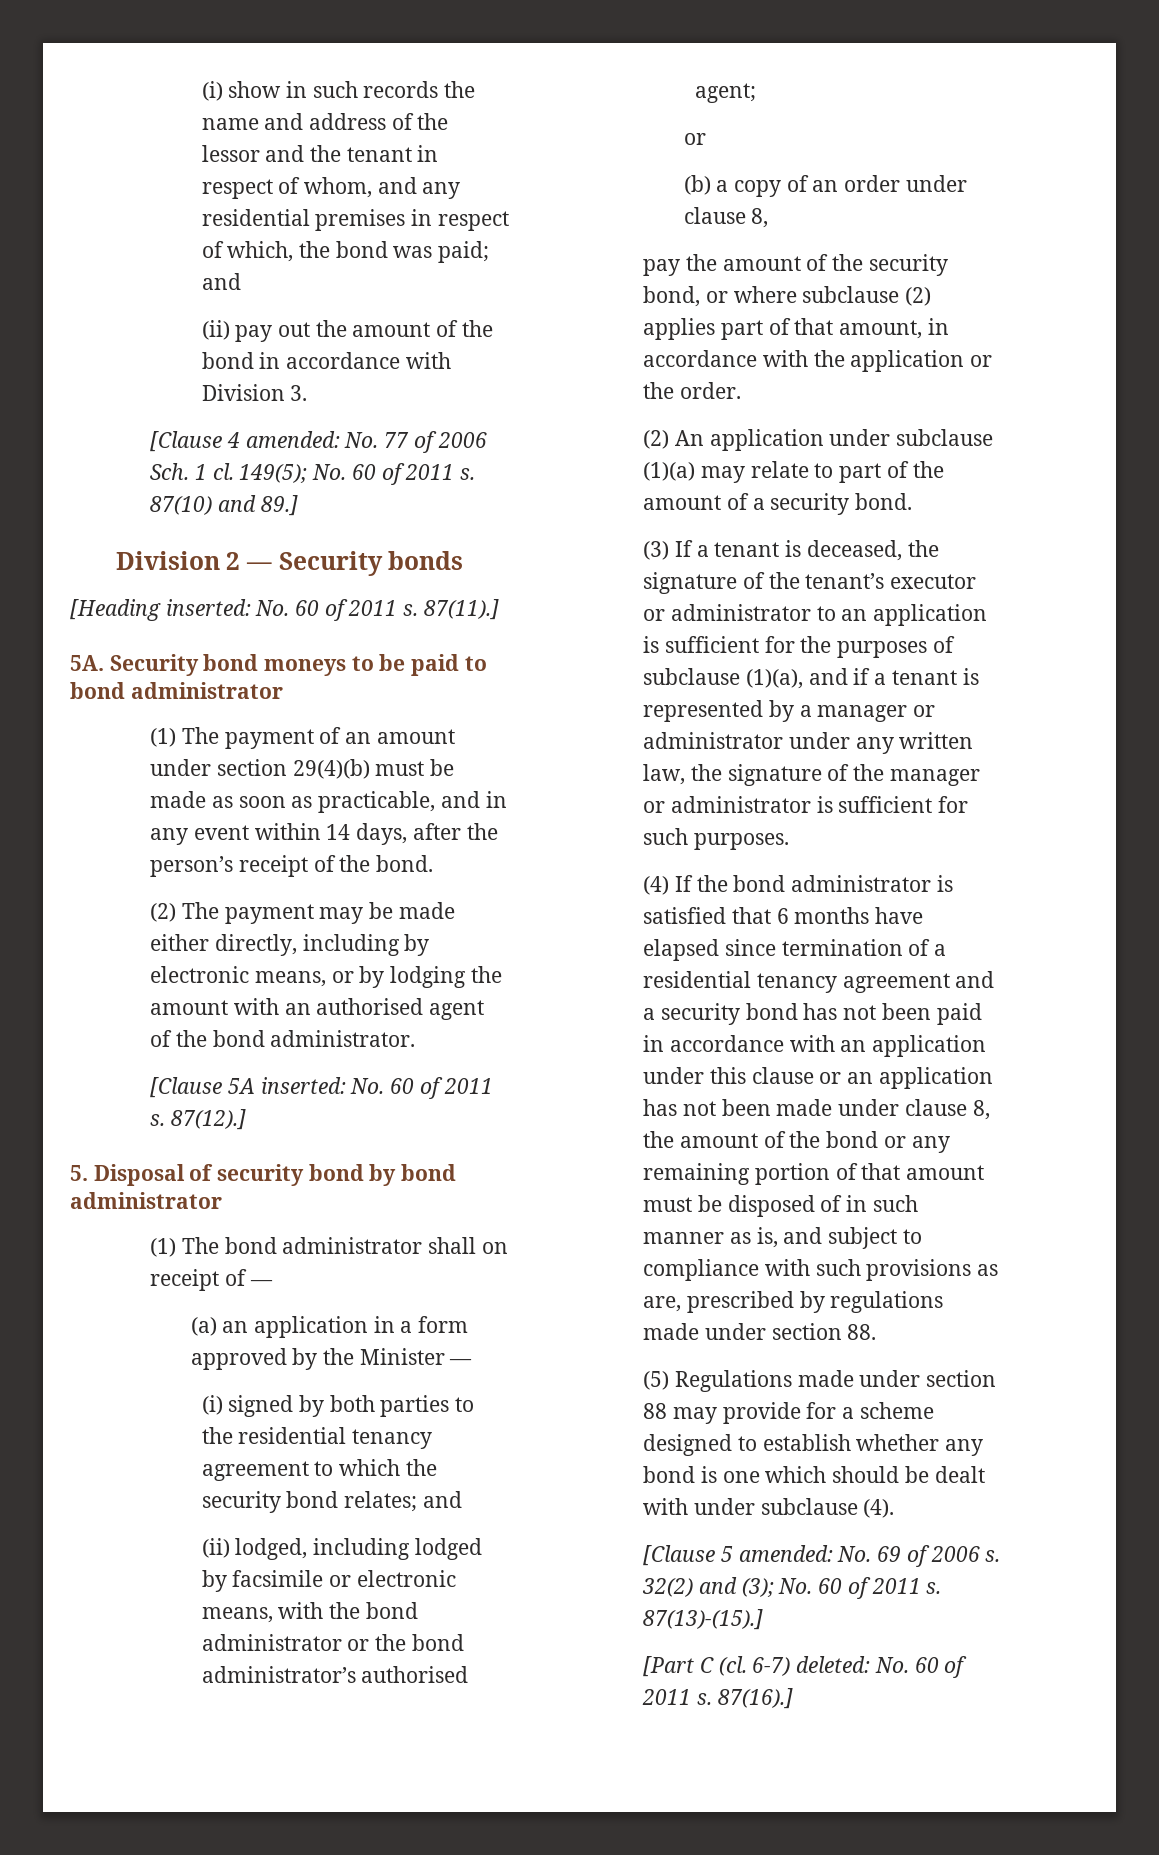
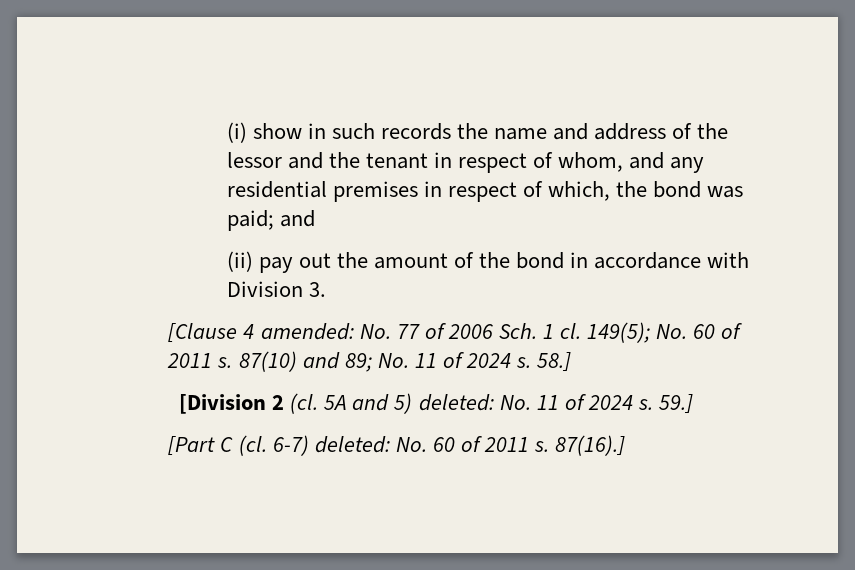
- 87(10) and 89.]
- Division 2 — Security bonds
- [Heading inserted: No. 60 of 2011 s. 87(11).]
- 5A. Security bond moneys to be paid to bond administrator
- (1) The payment of an amount under section 29(4)(b) must be made as soon as practicable, and in any event within 14 days, after the person’s receipt of the bond.
- (2) The payment may be made either directly, including by electronic means, or by lodging the amount with an authorised agent of the bond administrator.
- [Clause 5A inserted: No. 60 of 2011 s. 87(12).]
- 5. Disposal of security bond by bond administrator
- (1) The bond administrator shall on receipt of —
- (a) an application in a form approved by the Minister —
- (i) signed by both parties to the residential tenancy agreement to which the security bond relates; and
- (ii) lodged, including lodged by facsimile or electronic means, with the bond administrator or the bond administrator’s authorised agent;
- or
- (b) a copy of an order under clause 8,
- pay the amount of the security bond, or where subclause (2) applies part of that amount, in accordance with the application or the order.
- (2) An application under subclause (1)(a) may relate to part of the amount of a security bond.
- (3) If a tenant is deceased, the signature of the tenant’s executor or administrator to an application is sufficient for the purposes of subclause (1)(a), and if a tenant is represented by a manager or administrator under any written law, the signature of the manager or administrator is sufficient for such purposes.
- (4) If the bond administrator is satisfied that 6 months have elapsed since termination of a residential tenancy agreement and a security bond has not been paid in accordance with an application under this clause or an application has not been made under clause 8, the amount of the bond or any remaining portion of that amount must be disposed of in such manner as is, and subject to compliance with such provisions as are, prescribed by regulations made under section 88.
- (5) Regulations made under section 88 may provide for a scheme designed to establish whether any bond is one which should be dealt with under subclause (4).
- [Clause 5 amended: No. 69 of 2006 s. 32(2) and (3); No. 60 of 2011 s. 87(13)-(15).]
+ 87(10) and 89; No. 11 of 2024 s. 58.]
+ [Division 2 (cl. 5A and 5) deleted: No. 11 of 2024 s. 59.]

